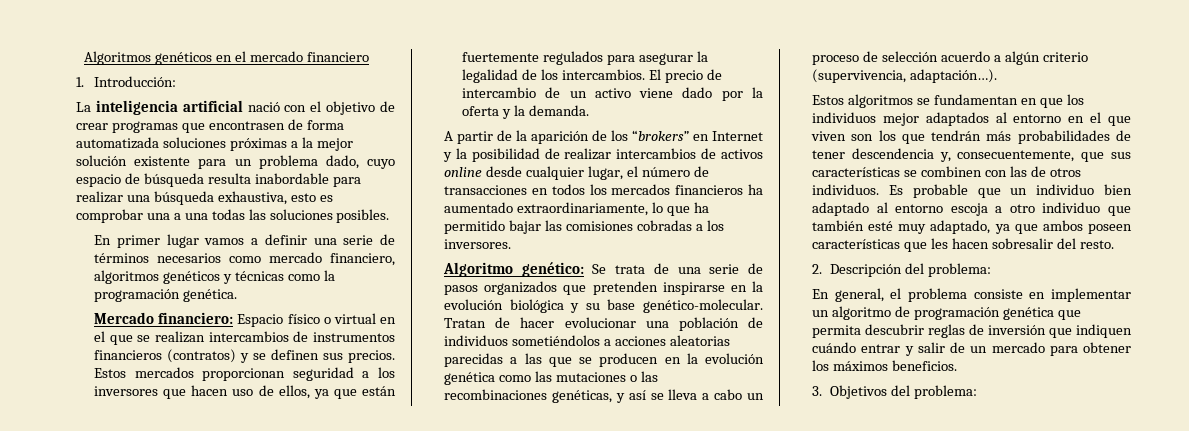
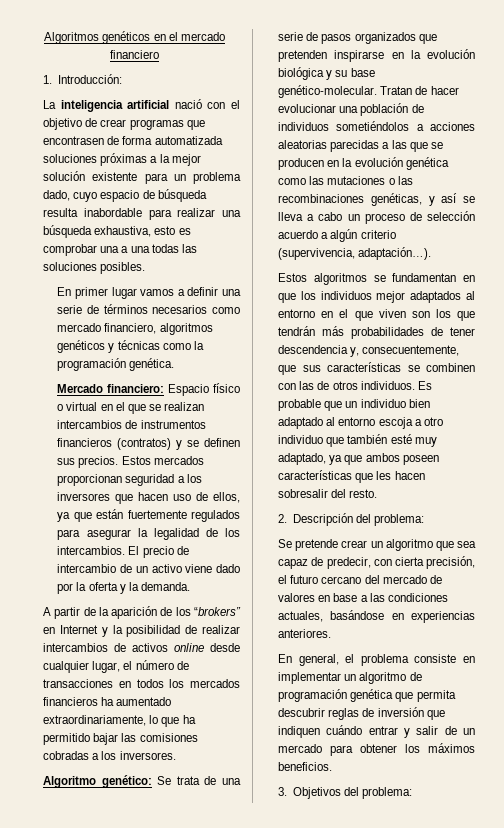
+ Se pretende crear un algoritmo que sea capaz de predecir, con cierta precisión, el futuro cercano del mercado de valores en base a las condiciones actuales, basándose en experiencias anteriores.

